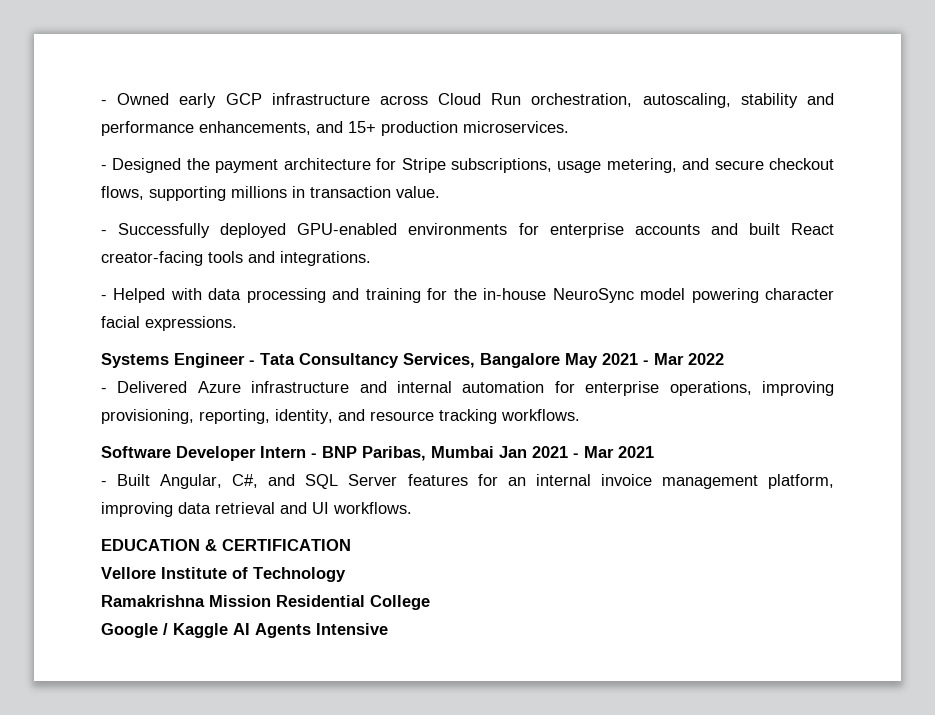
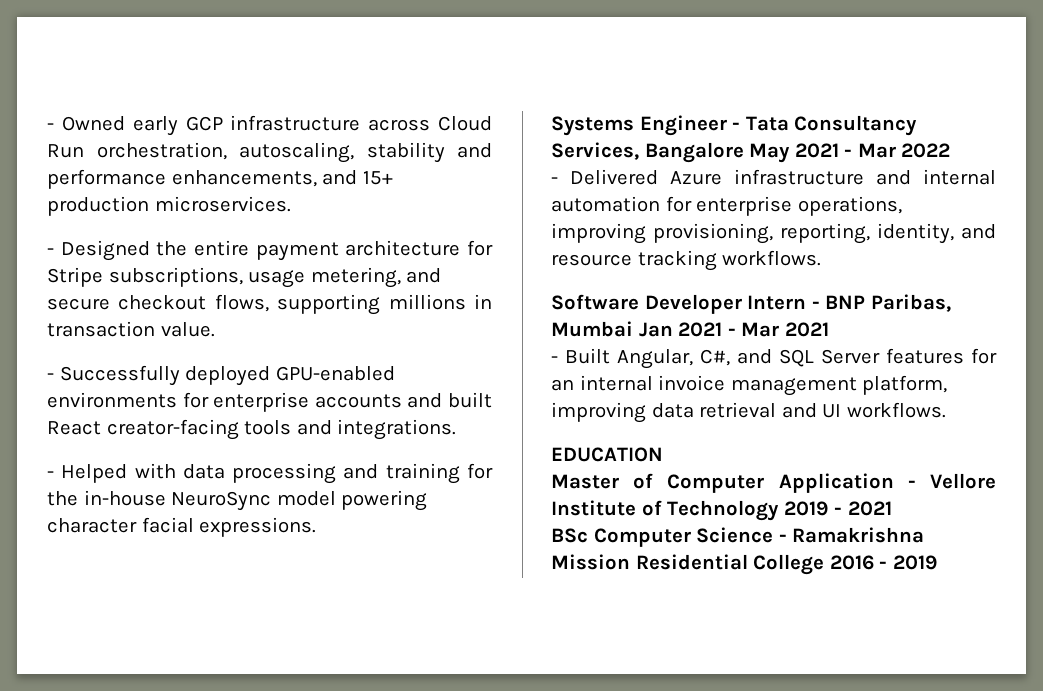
- - Designed the payment architecture for Stripe subscriptions, usage metering, and secure checkout flows, supporting millions in transaction value.
+ - Designed the entire payment architecture for Stripe subscriptions, usage metering, and secure checkout flows, supporting millions in transaction value.
- EDUCATION & CERTIFICATION
- Vellore Institute of Technology
- Ramakrishna Mission Residential College
- Google / Kaggle AI Agents Intensive
+ EDUCATION
+ Master of Computer Application - Vellore Institute of Technology 2019 - 2021
+ BSc Computer Science - Ramakrishna Mission Residential College 2016 - 2019

